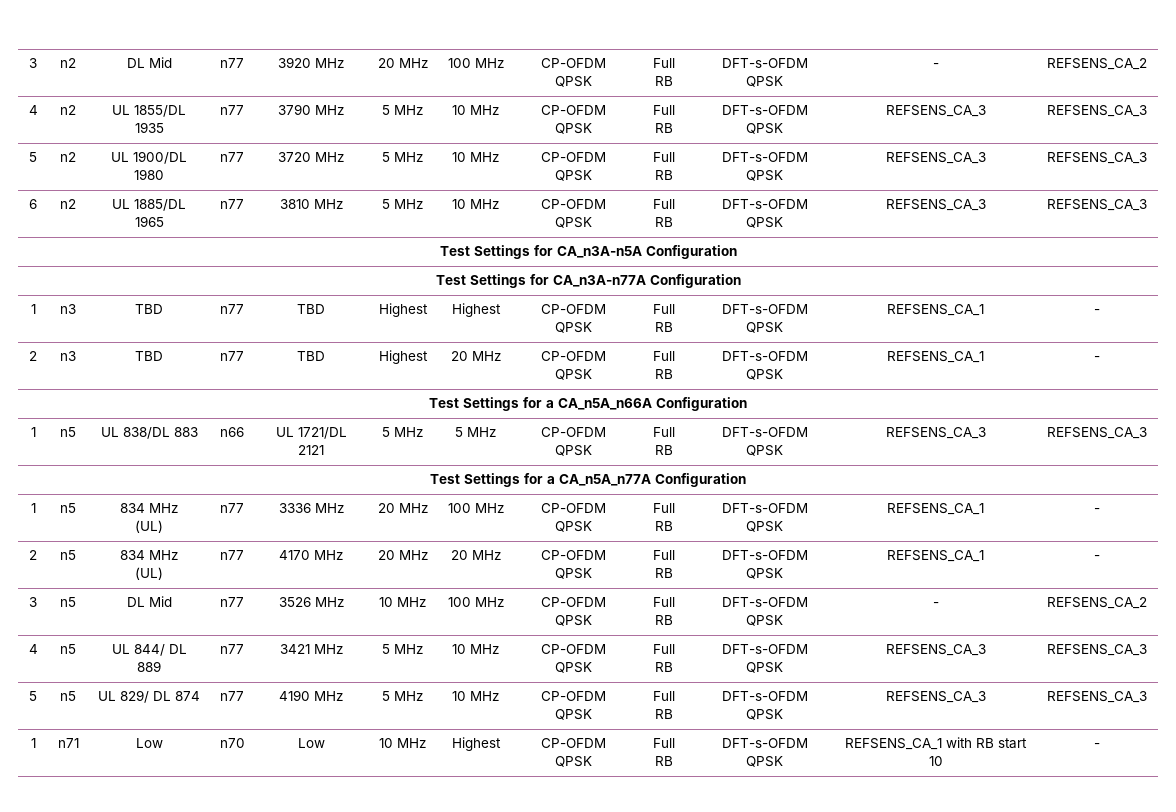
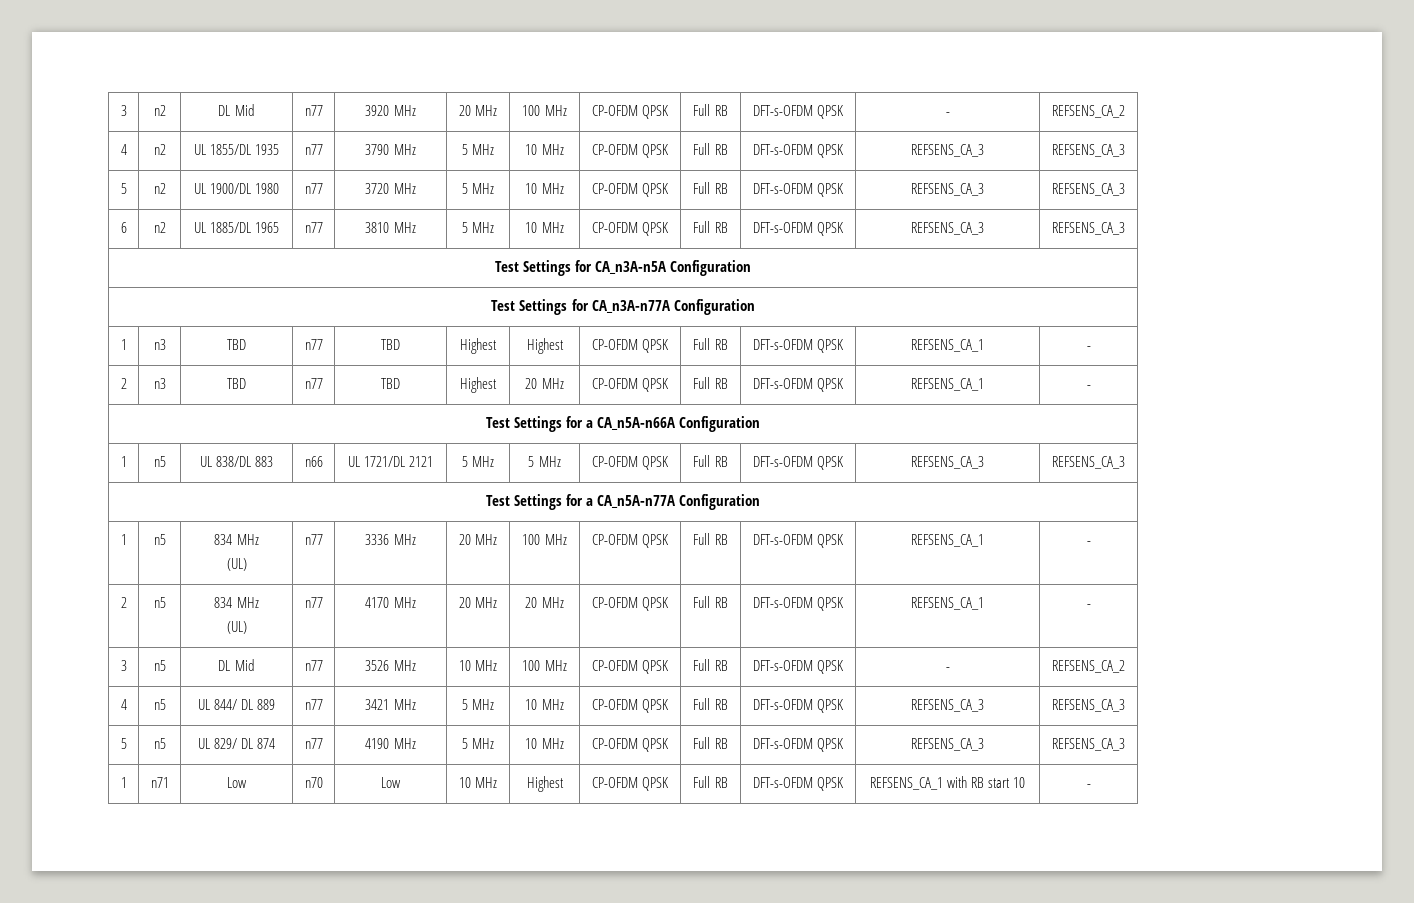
- Test Settings for a CA_n5A_n66A Configuration
+ Test Settings for a CA_n5A-n66A Configuration
- Test Settings for a CA_n5A_n77A Configuration
+ Test Settings for a CA_n5A-n77A Configuration

